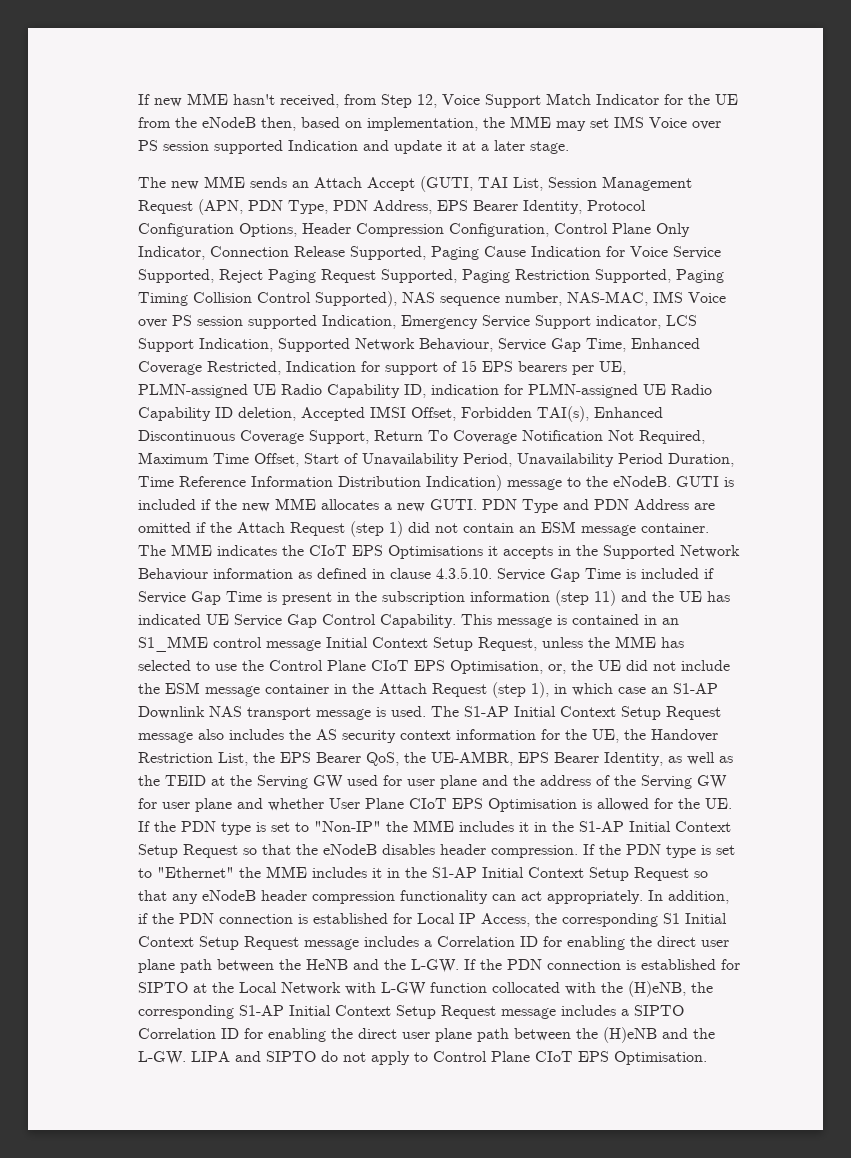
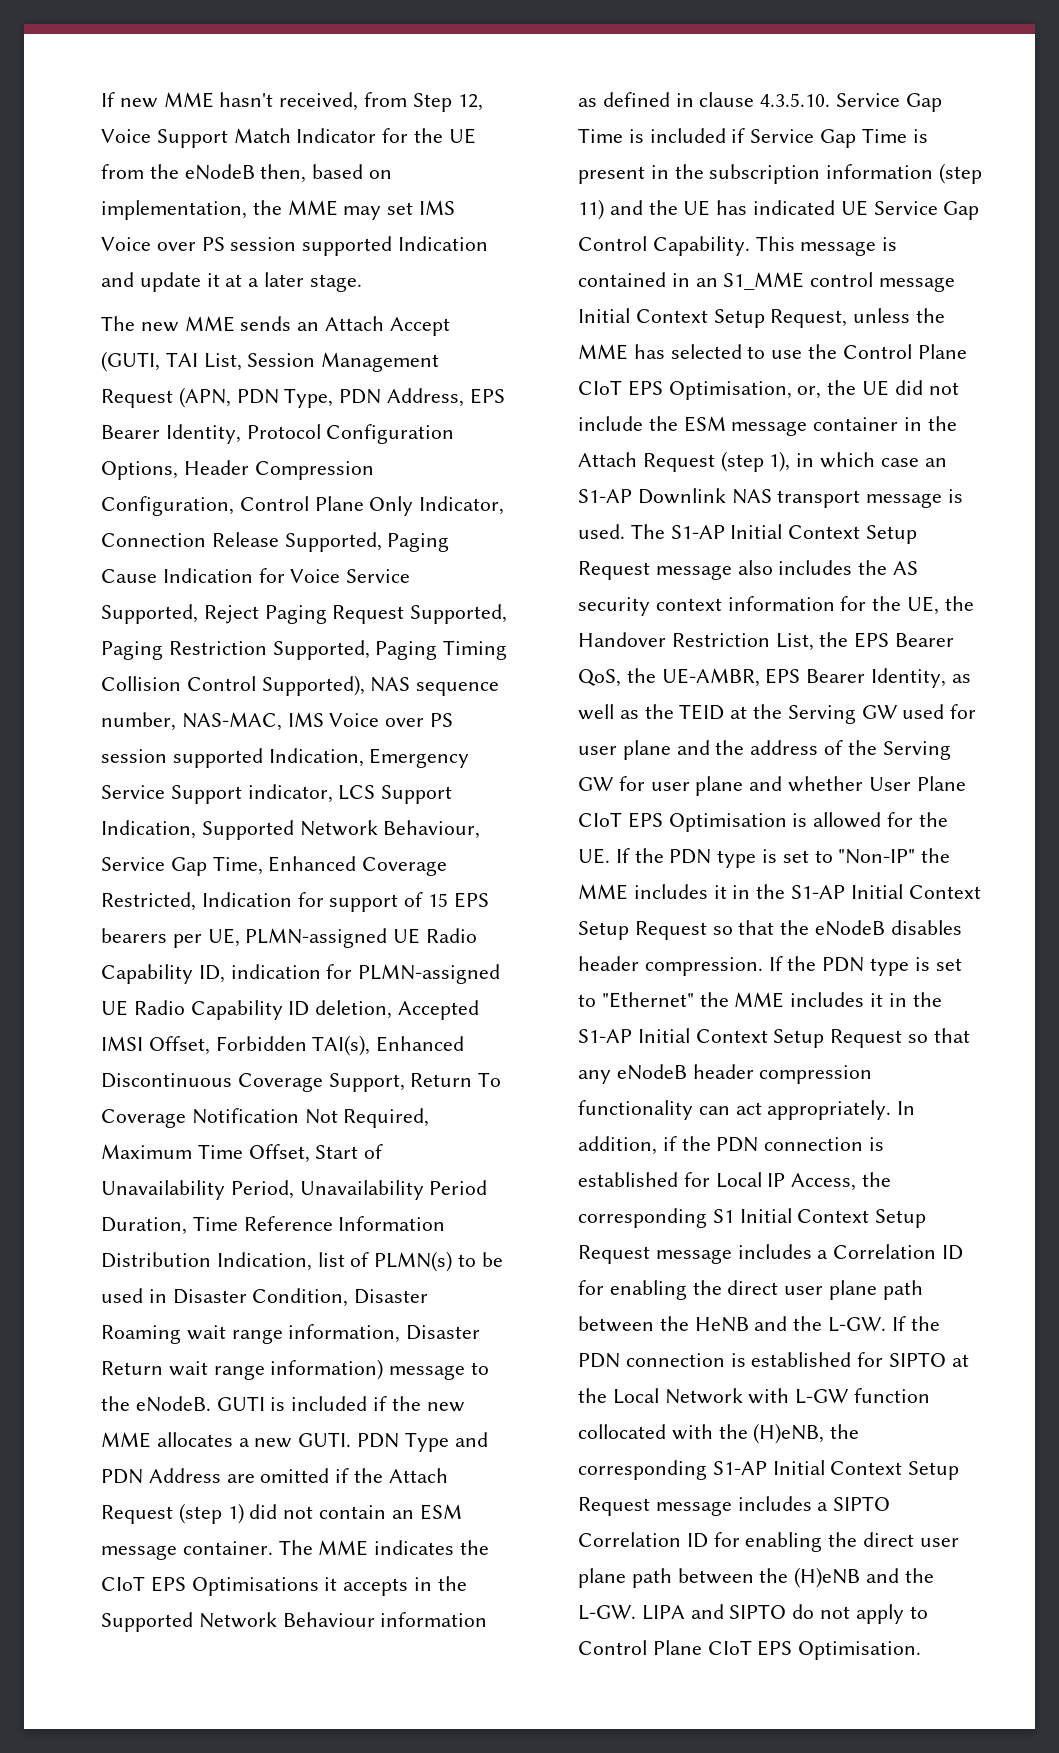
- The new MME sends an Attach Accept (GUTI, TAI List, Session Management Request (APN, PDN Type, PDN Address, EPS Bearer Identity, Protocol Configuration Options, Header Compression Configuration, Control Plane Only Indicator, Connection Release Supported, Paging Cause Indication for Voice Service Supported, Reject Paging Request Supported, Paging Restriction Supported, Paging Timing Collision Control Supported), NAS sequence number, NAS-MAC, IMS Voice over PS session supported Indication, Emergency Service Support indicator, LCS Support Indication, Supported Network Behaviour, Service Gap Time, Enhanced Coverage Restricted, Indication for support of 15 EPS bearers per UE, PLMN-assigned UE Radio Capability ID, indication for PLMN-assigned UE Radio Capability ID deletion, Accepted IMSI Offset, Forbidden TAI(s), Enhanced Discontinuous Coverage Support, Return To Coverage Notification Not Required, Maximum Time Offset, Start of Unavailability Period, Unavailability Period Duration, Time Reference Information Distribution Indication) message to the eNodeB.
+ The new MME sends an Attach Accept (GUTI, TAI List, Session Management Request (APN, PDN Type, PDN Address, EPS Bearer Identity, Protocol Configuration Options, Header Compression Configuration, Control Plane Only Indicator, Connection Release Supported, Paging Cause Indication for Voice Service Supported, Reject Paging Request Supported, Paging Restriction Supported, Paging Timing Collision Control Supported), NAS sequence number, NAS-MAC, IMS Voice over PS session supported Indication, Emergency Service Support indicator, LCS Support Indication, Supported Network Behaviour, Service Gap Time, Enhanced Coverage Restricted, Indication for support of 15 EPS bearers per UE, PLMN-assigned UE Radio Capability ID, indication for PLMN-assigned UE Radio Capability ID deletion, Accepted IMSI Offset, Forbidden TAI(s), Enhanced Discontinuous Coverage Support, Return To Coverage Notification Not Required, Maximum Time Offset, Start of Unavailability Period, Unavailability Period Duration, Time Reference Information Distribution Indication, list of PLMN(s) to be used in Disaster Condition, Disaster Roaming wait range information, Disaster Return wait range information) message to the eNodeB.

